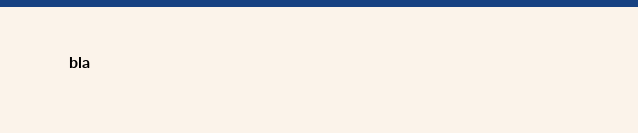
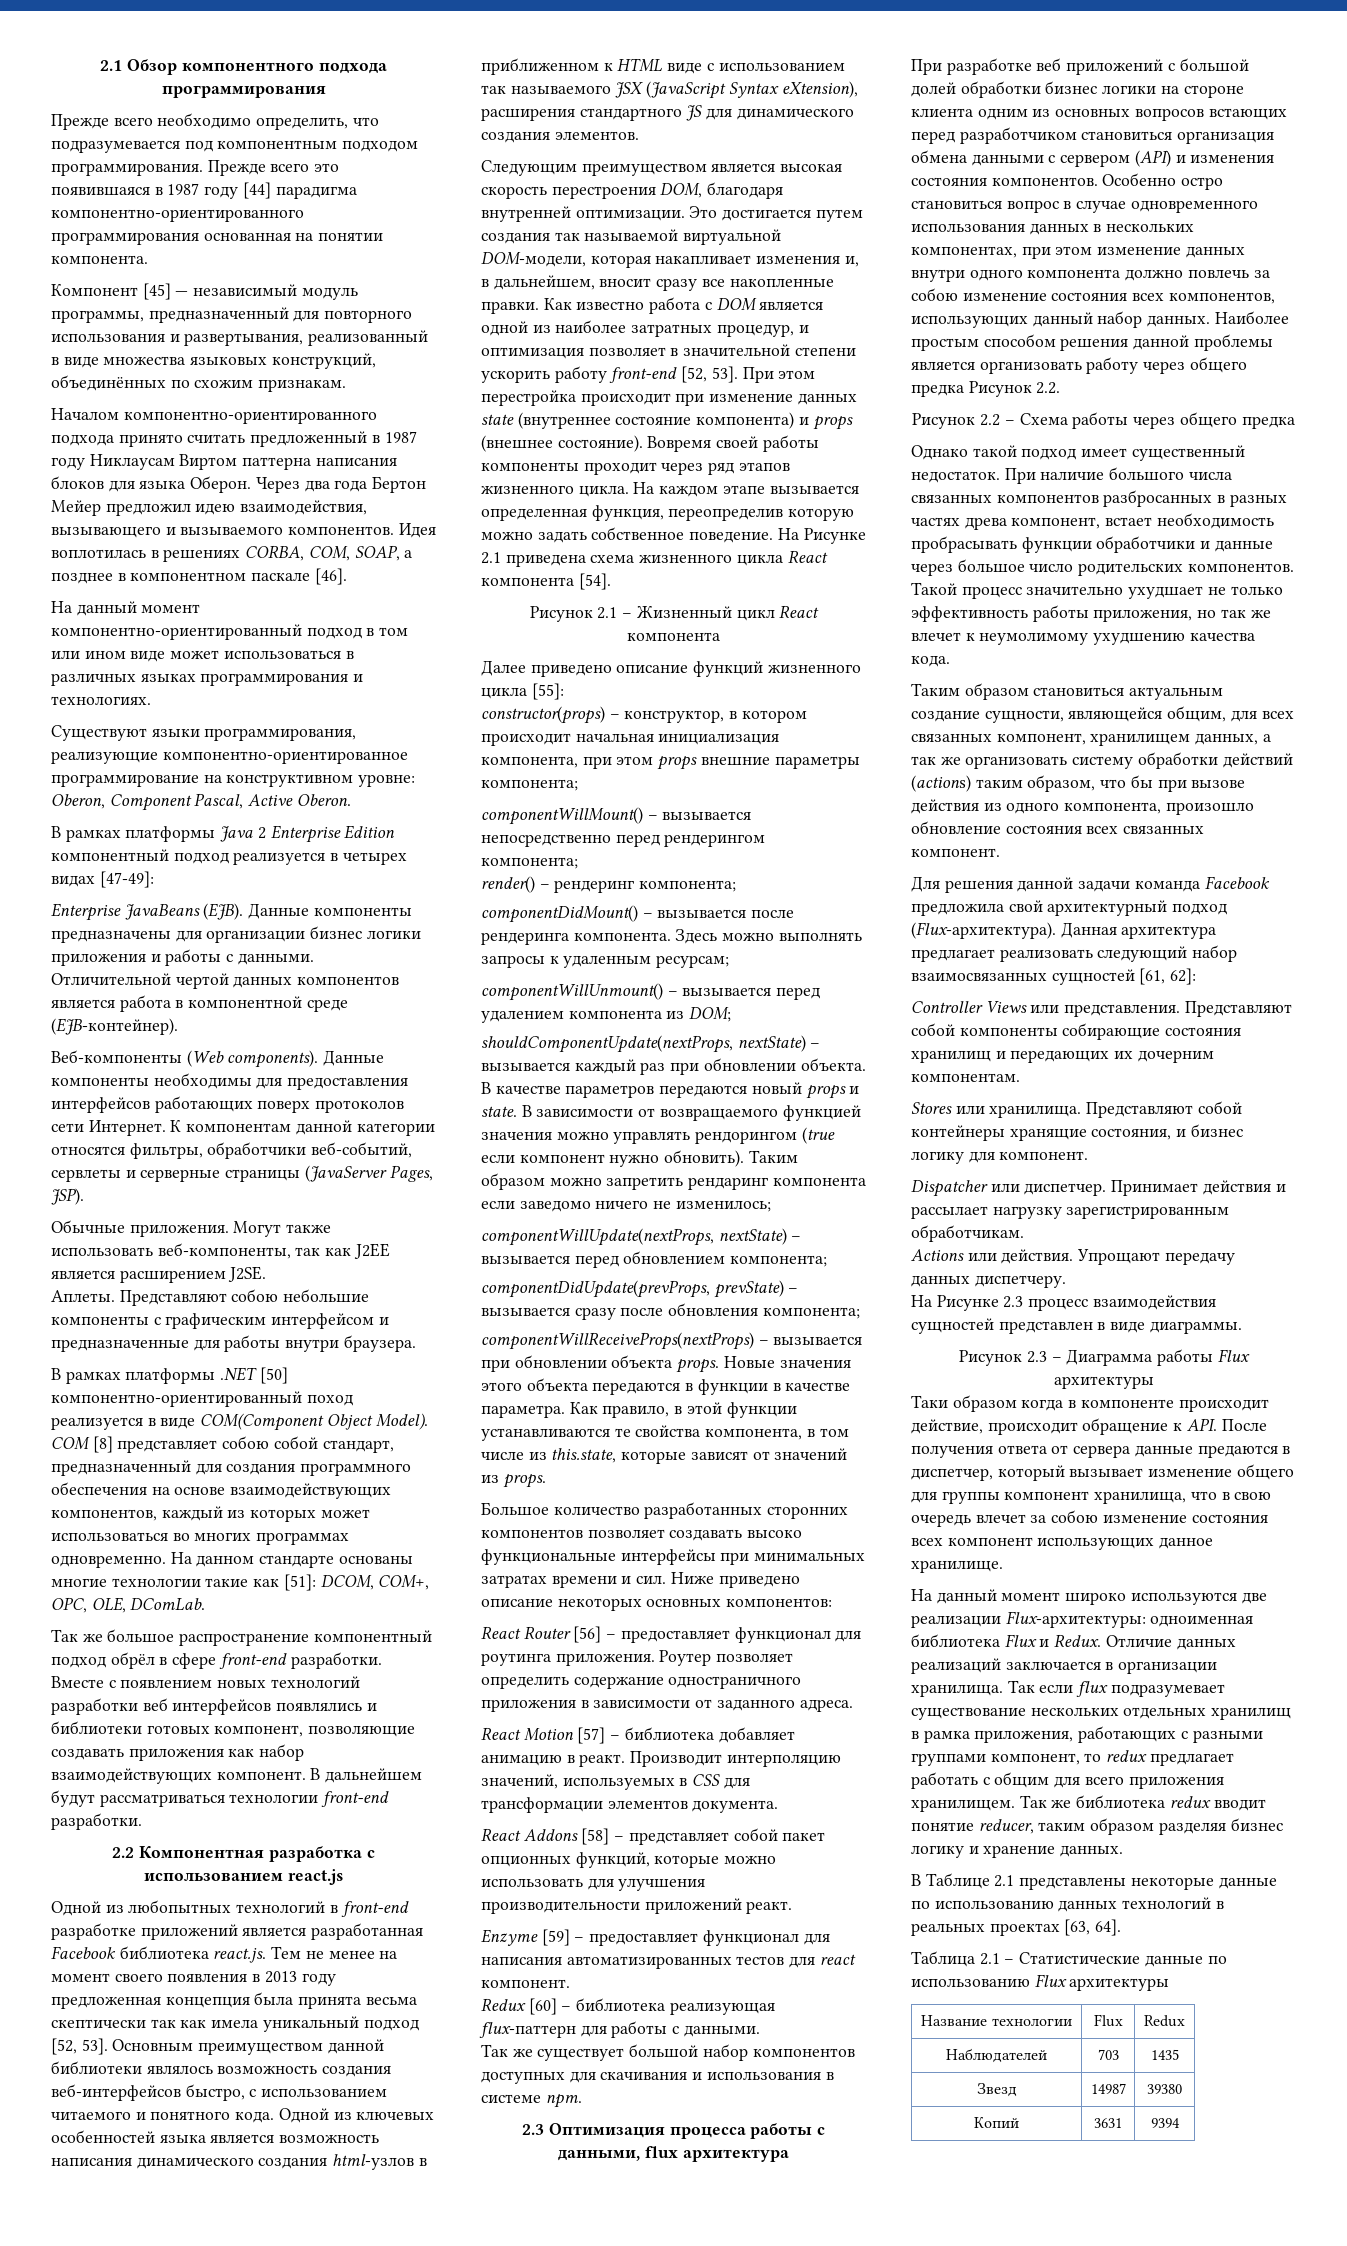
- bla
+ 2.1 Обзор компонентного подхода программирования
+ Прежде всего необходимо определить, что подразумевается под компонентным подходом программирования. Прежде всего это появившаяся в 1987 году [44] парадигма компонентно-ориентированного программирования основанная на понятии компонента.
+ Компонент [45] — независимый модуль программы, предназначенный для повторного использования и развертывания, реализованный в виде множества языковых конструкций, объединённых по схожим признакам.
+ Началом компонентно-ориентированного подхода принято считать предложенный в 1987 году Никлаусам Виртом паттерна написания блоков для языка Оберон. Через два года Бертон Мейер предложил идею взаимодействия, вызывающего и вызываемого компонентов. Идея воплотилась в решениях CORBA, COM, SOAP, а позднее в компонентном паскале [46].
+ На данный момент компонентно-ориентированный подход в том или ином виде может использоваться в различных языках программирования и технологиях.
+ Существуют языки программирования, реализующие компонентно-ориентированное программирование на конструктивном уровне: Oberon, Component Pascal, Active Oberon.
+ В рамках платформы Java 2 Enterprise Edition компонентный подход реализуется в четырех видах [47-49]:
+ Enterprise JavaBeans (EJB). Данные компоненты предназначены для организации бизнес логики приложения и работы с данными. Отличительной чертой данных компонентов является работа в компонентной среде (EJB-контейнер).
+ Веб-компоненты (Web components). Данные компоненты необходимы для предоставления интерфейсов работающих поверх протоколов сети Интернет. К компонентам данной категории относятся фильтры, обработчики веб-событий, сервлеты и серверные страницы (JavaServer Pages, JSP).
+ Обычные приложения. Могут также использовать веб-компоненты, так как J2EE является расширением J2SE.
+ Аплеты. Представляют собою небольшие компоненты с графическим интерфейсом и предназначенные для работы внутри браузера.
+ В рамках платформы .NET [50] компонентно-ориентированный поход реализуется в виде COM(Component Object Model). COM [8] представляет собою собой стандарт, предназначенный для создания программного обеспечения на основе взаимодействующих компонентов, каждый из которых может использоваться во многих программах одновременно. На данном стандарте основаны многие технологии такие как [51]: DCOM, COM+, OPC, OLE, DComLab.
+ Так же большое распространение компонентный подход обрёл в сфере front-end разработки. Вместе с появлением новых технологий разработки веб интерфейсов появлялись и библиотеки готовых компонент, позволяющие создавать приложения как набор взаимодействующих компонент. В дальнейшем будут рассматриваться технологии front-end разработки.
+ 2.2 Компонентная разработка с использованием react.js
+ Одной из любопытных технологий в front-end разработке приложений является разработанная Facebook библиотека react.js. Тем не менее на момент своего появления в 2013 году предложенная концепция была принята весьма скептически так как имела уникальный подход [52, 53]. Основным преимуществом данной библиотеки являлось возможность создания веб-интерфейсов быстро, с использованием читаемого и понятного кода. Одной из ключевых особенностей языка является возможность написания динамического создания html-узлов в приближенном к HTML виде с использованием так называемого JSX (JavaScript Syntax eXtension), расширения стандартного JS для динамического создания элементов.
+ Следующим преимуществом является высокая скорость перестроения DOM, благодаря внутренней оптимизации. Это достигается путем создания так называемой виртуальной DOM-модели, которая накапливает изменения и, в дальнейшем, вносит сразу все накопленные правки. Как известно работа с DOM является одной из наиболее затратных процедур, и оптимизация позволяет в значительной степени ускорить работу front-end [52, 53]. При этом перестройка происходит при изменение данных state (внутреннее состояние компонента) и props (внешнее состояние). Вовремя своей работы компоненты проходит через ряд этапов жизненного цикла. На каждом этапе вызывается определенная функция, переопределив которую можно задать собственное поведение. На Рисунке 2.1 приведена схема жизненного цикла React компонента [54].
+ Рисунок 2.1 – Жизненный цикл React компонента
+ Далее приведено описание функций жизненного цикла [55]:
+ constructor(props) – конструктор, в котором происходит начальная инициализация компонента, при этом props внешние параметры компонента;
+ componentWillMount() – вызывается непосредственно перед рендерингом компонента;
+ render() – рендеринг компонента;
+ componentDidMount() – вызывается после рендеринга компонента. Здесь можно выполнять запросы к удаленным ресурсам;
+ componentWillUnmount() – вызывается перед удалением компонента из DOM;
+ shouldComponentUpdate(nextProps, nextState) – вызывается каждый раз при обновлении объекта. В качестве параметров передаются новый props и state. В зависимости от возвращаемого функцией значения можно управлять рендорингом (true если компонент нужно обновить). Таким образом можно запретить рендаринг компонента если заведомо ничего не изменилось;
+ componentWillUpdate(nextProps, nextState) – вызывается перед обновлением компонента;
+ componentDidUpdate(prevProps, prevState) – вызывается сразу после обновления компонента;
+ componentWillReceiveProps(nextProps) – вызывается при обновлении объекта props. Новые значения этого объекта передаются в функции в качестве параметра. Как правило, в этой функции устанавливаются те свойства компонента, в том числе из this.state, которые зависят от значений из props.
+ Большое количество разработанных сторонних компонентов позволяет создавать высоко функциональные интерфейсы при минимальных затратах времени и сил. Ниже приведено описание некоторых основных компонентов:
+ React Router [56] – предоставляет функционал для роутинга приложения. Роутер позволяет определить содержание одностраничного приложения в зависимости от заданного адреса.
+ React Motion [57] – библиотека добавляет анимацию в реакт. Производит интерполяцию значений, используемых в CSS для трансформации элементов документа.
+ React Addons [58] – представляет собой пакет опционных функций, которые можно использовать для улучшения производительности приложений реакт.
+ Enzyme [59] – предоставляет функционал для написания автоматизированных тестов для react компонент.
+ Redux [60] – библиотека реализующая flux-паттерн для работы с данными.
+ Так же существует большой набор компонентов доступных для скачивания и использования в системе npm.
+ 2.3 Оптимизация процесса работы с данными, flux архитектура
+ При разработке веб приложений с большой долей обработки бизнес логики на стороне клиента одним из основных вопросов встающих перед разработчиком становиться организация обмена данными с сервером (API) и изменения состояния компонентов. Особенно остро становиться вопрос в случае одновременного использования данных в нескольких компонентах, при этом изменение данных внутри одного компонента должно повлечь за собою изменение состояния всех компонентов, использующих данный набор данных. Наиболее простым способом решения данной проблемы является организовать работу через общего предка Рисунок 2.2.
+ Рисунок 2.2 – Схема работы через общего предка
+ Однако такой подход имеет существенный недостаток. При наличие большого числа связанных компонентов разбросанных в разных частях древа компонент, встает необходимость пробрасывать функции обработчики и данные через большое число родительских компонентов. Такой процесс значительно ухудшает не только эффективность работы приложения, но так же влечет к неумолимому ухудшению качества кода.
+ Таким образом становиться актуальным создание сущности, являющейся общим, для всех связанных компонент, хранилищем данных, а так же организовать систему обработки действий (actions) таким образом, что бы при вызове действия из одного компонента, произошло обновление состояния всех связанных компонент.
+ Для решения данной задачи команда Facebook предложила свой архитектурный подход (Flux-архитектура). Данная архитектура предлагает реализовать следующий набор взаимосвязанных сущностей [61, 62]:
+ Controller Views или представления. Представляют собой компоненты собирающие состояния хранилищ и передающих их дочерним компонентам.
+ Stores или хранилища. Представляют собой контейнеры хранящие состояния, и бизнес логику для компонент.
+ Dispatcher или диспетчер. Принимает действия и рассылает нагрузку зарегистрированным обработчикам.
+ Actions или действия. Упрощают передачу данных диспетчеру.
+ На Рисунке 2.3 процесс взаимодействия сущностей представлен в виде диаграммы.
+ Рисунок 2.3 – Диаграмма работы Flux архитектуры
+ Таки образом когда в компоненте происходит действие, происходит обращение к API. После получения ответа от сервера данные предаются в диспетчер, который вызывает изменение общего для группы компонент хранилища, что в свою очередь влечет за собою изменение состояния всех компонент использующих данное хранилище.
+ На данный момент широко используются две реализации Flux-архитектуры: одноименная библиотека Flux и Redux. Отличие данных реализаций заключается в организации хранилища. Так если flux подразумевает существование нескольких отдельных хранилищ в рамка приложения, работающих с разными группами компонент, то redux предлагает работать с общим для всего приложения хранилищем. Так же библиотека redux вводит понятие reducer, таким образом разделяя бизнес логику и хранение данных.
+ В Таблице 2.1 представлены некоторые данные по использованию данных технологий в реальных проектах [63, 64].
+ Таблица 2.1 – Статистические данные по использованию Flux архитектуры
+ Название технологии | Flux | Redux
+ Наблюдателей | 703 | 1435
+ Звезд | 14987 | 39380
+ Копий | 3631 | 9394

